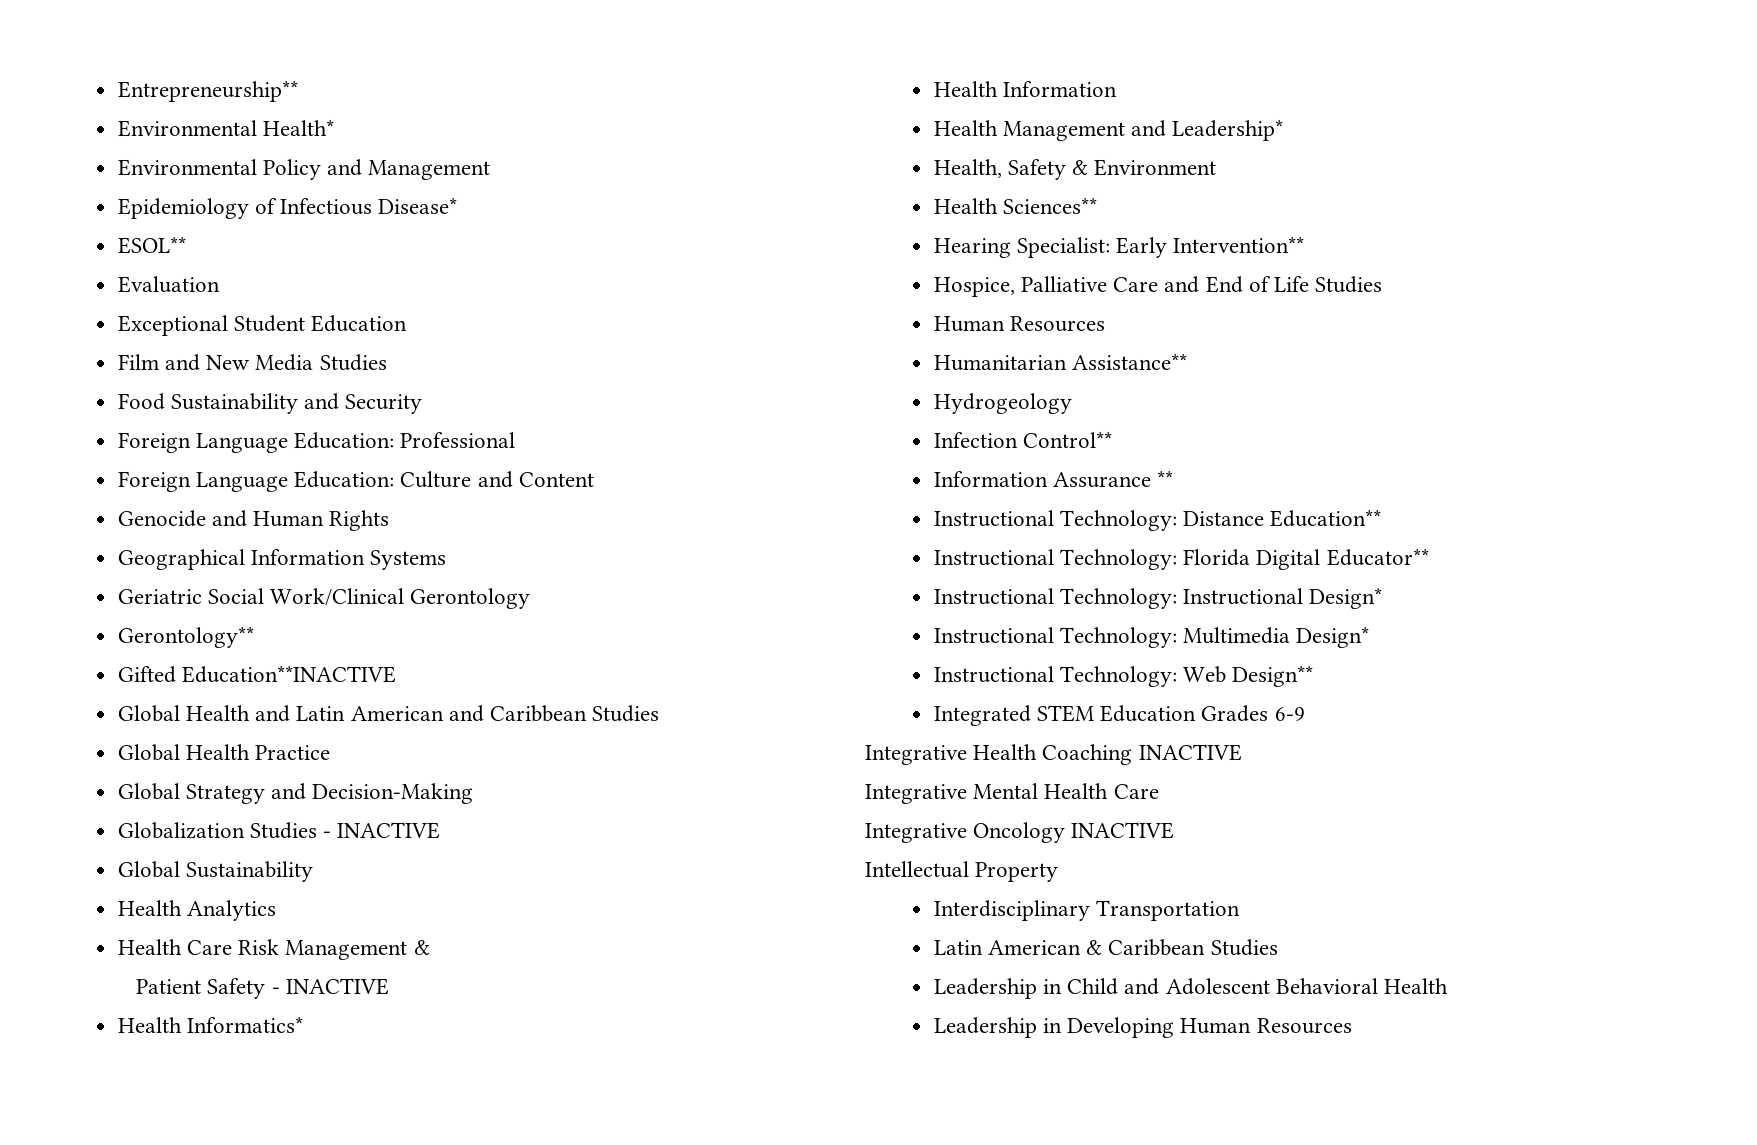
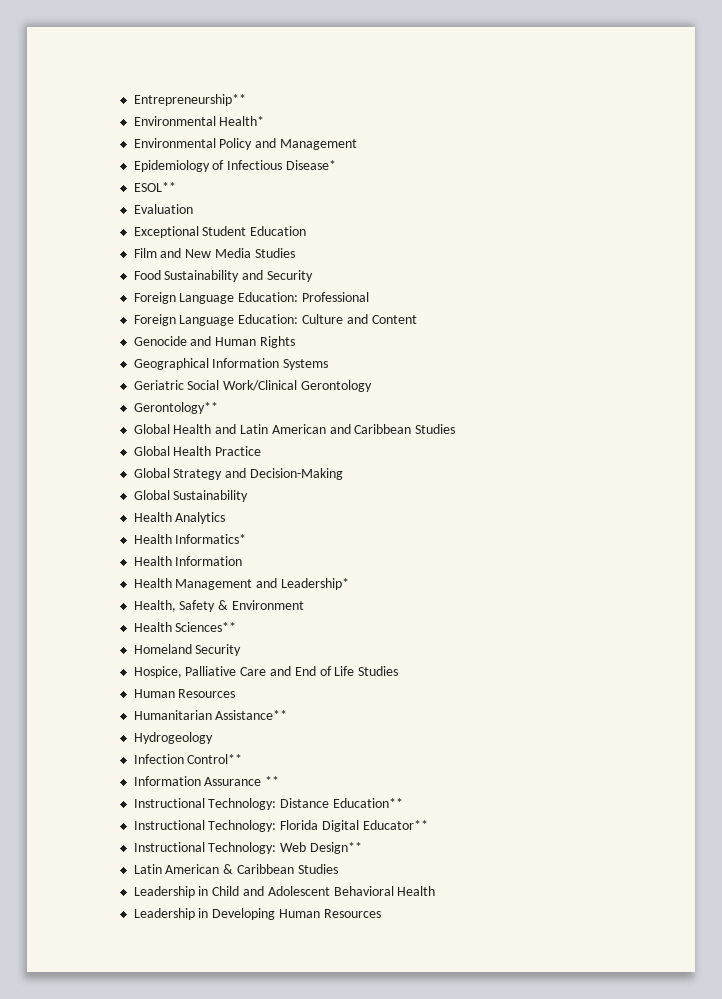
- Gifted Education**INACTIVE
- Globalization Studies - INACTIVE
- Health Care Risk Management &
- Patient Safety - INACTIVE
- Hearing Specialist: Early Intervention**
+ Homeland Security
- Instructional Technology: Instructional Design*
- Instructional Technology: Multimedia Design*
  Instructional Technology: Web Design**
- Integrated STEM Education Grades 6-9
- Integrative Health Coaching INACTIVE
- Integrative Mental Health Care
- Integrative Oncology INACTIVE
- Intellectual Property
- Interdisciplinary Transportation

